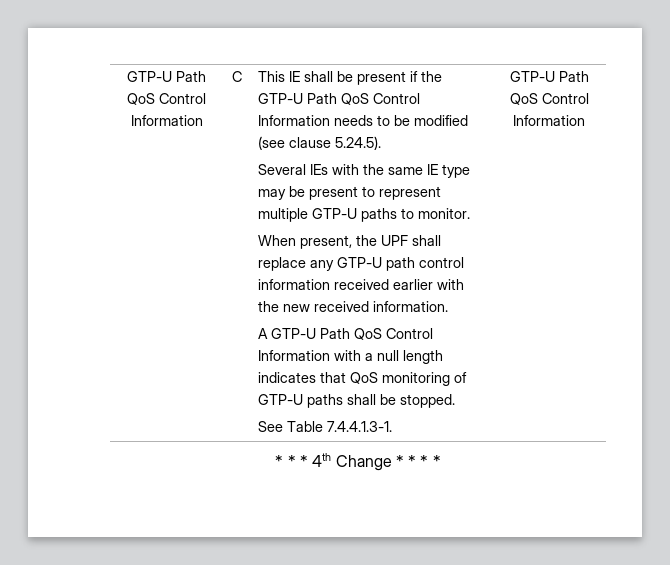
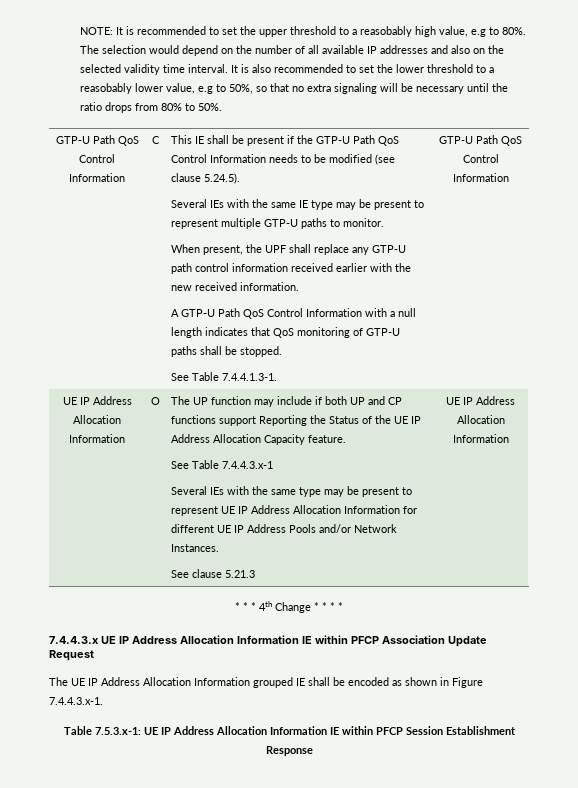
+ NOTE: It is recommended to set the upper threshold to a reasobably high value, e.g to 80%. The selection would depend on the number of all available IP addresses and also on the selected validity time interval. It is also recommended to set the lower threshold to a reasobably lower value, e.g to 50%, so that no extra signaling will be necessary until the ratio drops from 80% to 50%.
+ UE IP Address Allocation Information | O | The UP function may include if both UP and CP functions support Reporting the Status of the UE IP Address Allocation Capacity feature.
+ See Table 7.4.4.3.x-1
+ Several IEs with the same type may be present to represent UE IP Address Allocation Information for different UE IP Address Pools and/or Network Instances.
+ See clause 5.21.3 | UE IP Address Allocation Information
+ 7.4.4.3.x UE IP Address Allocation Information IE within PFCP Association Update Request
+ The UE IP Address Allocation Information grouped IE shall be encoded as shown in Figure 7.4.4.3.x-1.
+ Table 7.5.3.x-1: UE IP Address Allocation Information IE within PFCP Session Establishment Response

